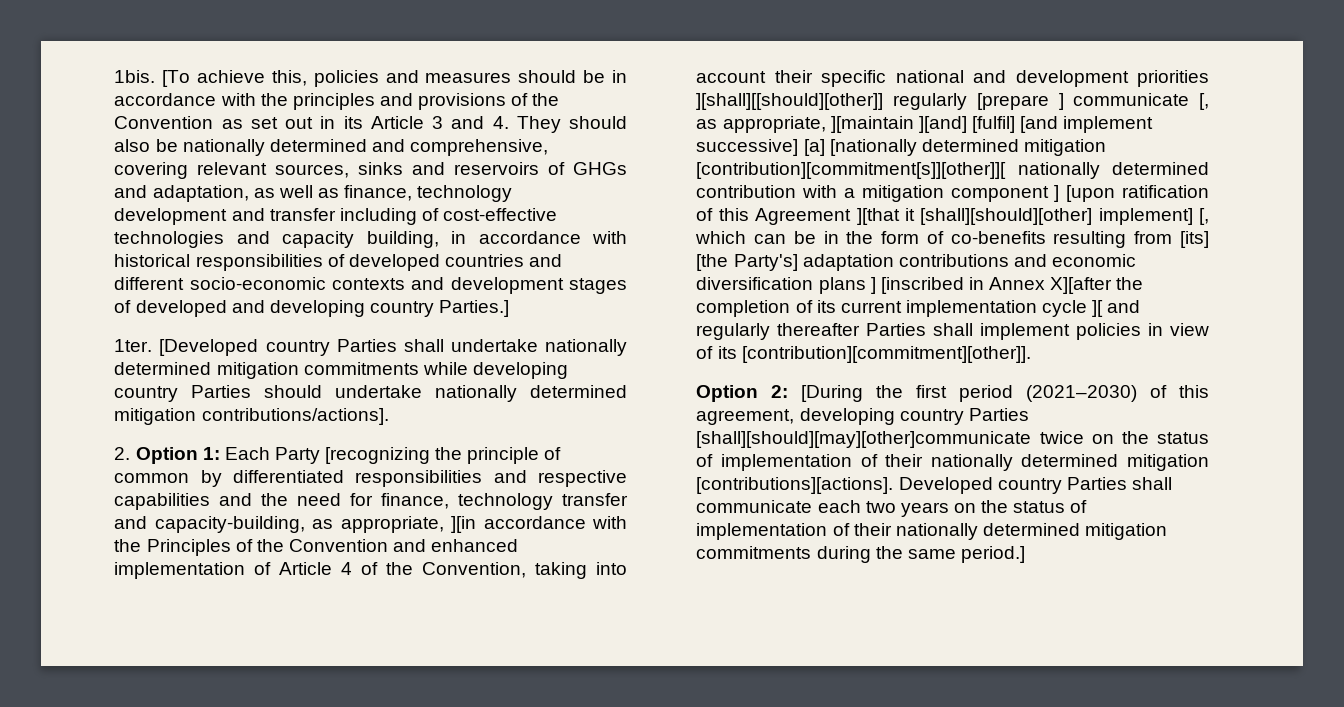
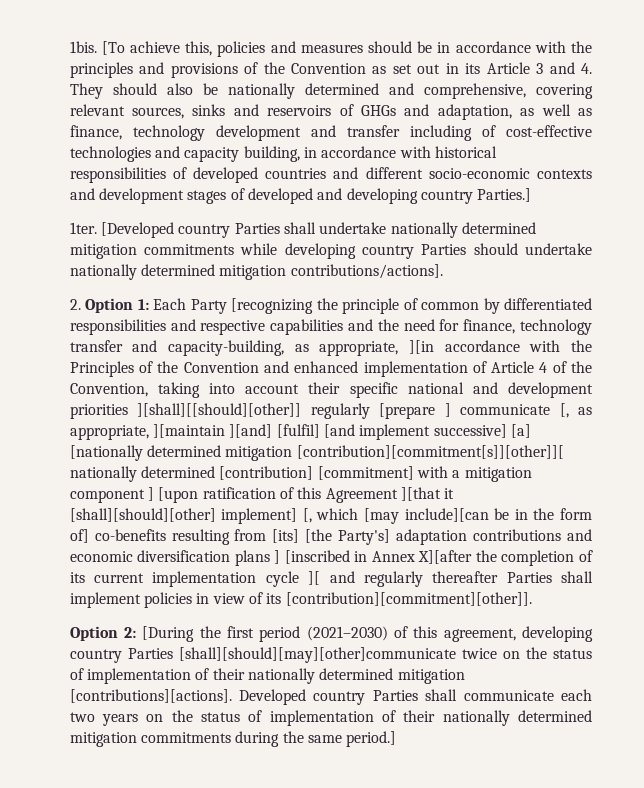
- Each Party [recognizing the principle of common by differentiated responsibilities and respective capabilities and the need for finance, technology transfer and capacity-building, as appropriate, ][in accordance with the Principles of the Convention and enhanced implementation of Article 4 of the Convention, taking into account their specific national and development priorities ][shall][[should][other]] regularly [prepare ] communicate [, as appropriate, ][maintain ][and] [fulfil] [and implement successive] [a] [nationally determined mitigation [contribution][commitment[s]][other]][ nationally determined contribution with a mitigation component ] [upon ratification of this Agreement ][that it [shall][should][other] implement] [, which can be in the form of co-benefits resulting from [its] [the Party's] adaptation contributions and economic diversification plans ] [inscribed in Annex X][after the completion of its current implementation cycle ][ and regularly thereafter Parties shall implement policies in view of its [contribution][commitment][other]].
+ Each Party [recognizing the principle of common by differentiated responsibilities and respective capabilities and the need for finance, technology transfer and capacity-building, as appropriate, ][in accordance with the Principles of the Convention and enhanced implementation of Article 4 of the Convention, taking into account their specific national and development priorities ][shall][[should][other]] regularly [prepare ] communicate [, as appropriate, ][maintain ][and] [fulfil] [and implement successive] [a] [nationally determined mitigation [contribution][commitment[s]][other]][ nationally determined [contribution] [commitment] with a mitigation component ] [upon ratification of this Agreement ][that it [shall][should][other] implement] [, which [may include][can be in the form of] co-benefits resulting from [its] [the Party's] adaptation contributions and economic diversification plans ] [inscribed in Annex X][after the completion of its current implementation cycle ][ and regularly thereafter Parties shall implement policies in view of its [contribution][commitment][other]].

